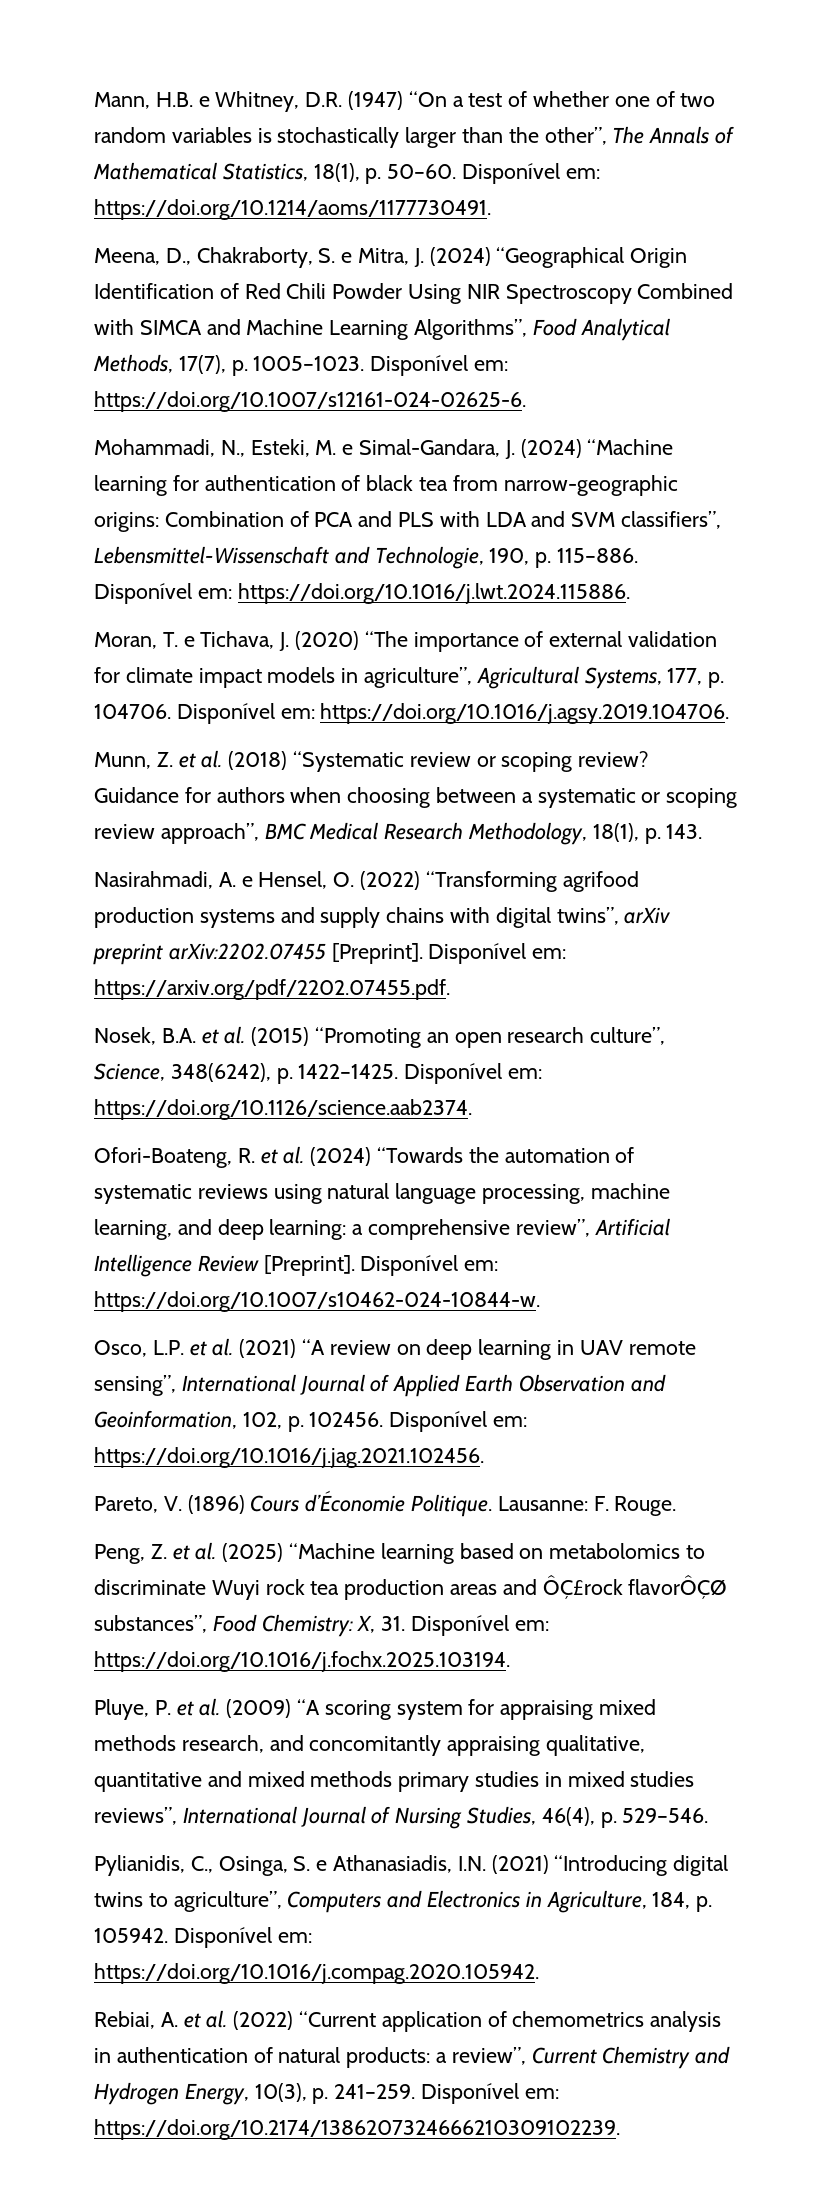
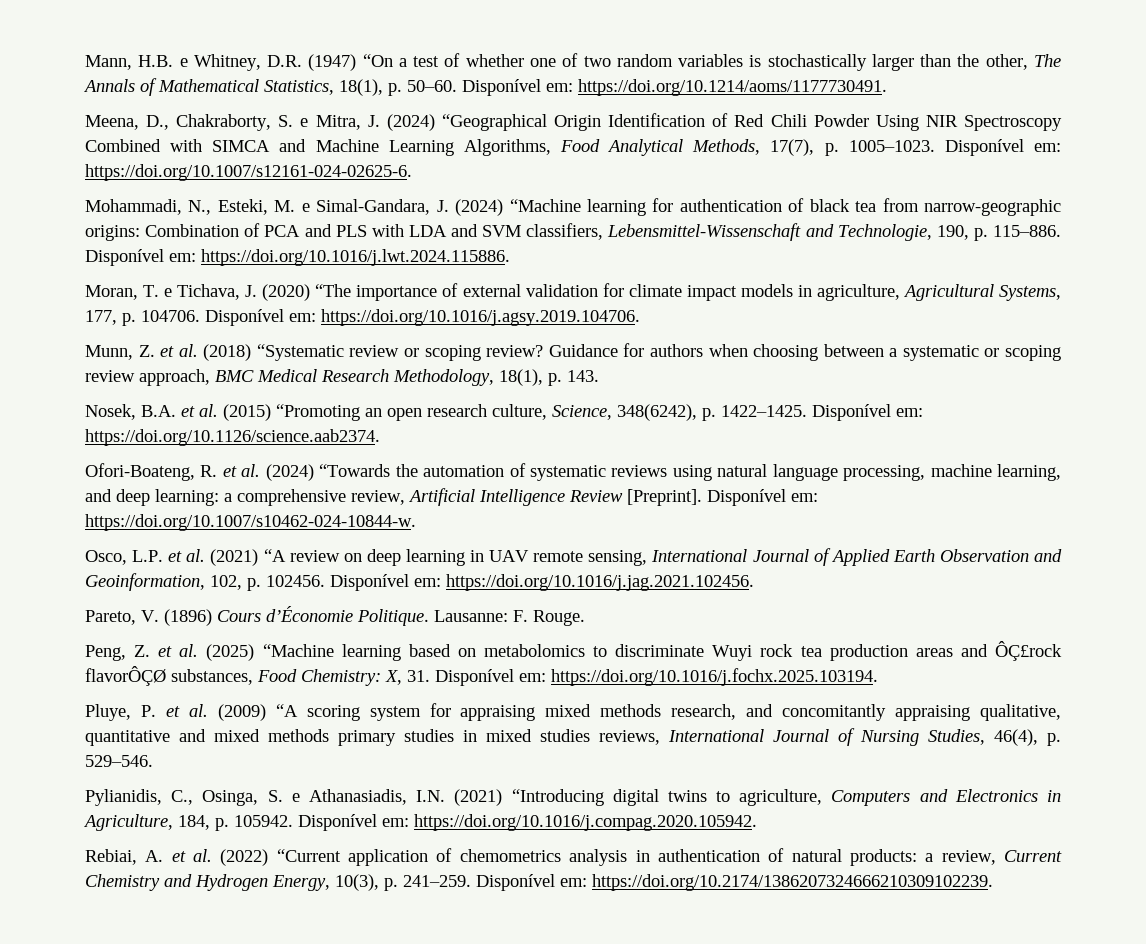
- Mann, H.B. e Whitney, D.R. (1947) “On a test of whether one of two random variables is stochastically larger than the other”, The Annals of Mathematical Statistics, 18(1), p. 50–60.
+ Mann, H.B. e Whitney, D.R. (1947) “On a test of whether one of two random variables is stochastically larger than the other, The Annals of Mathematical Statistics, 18(1), p. 50–60.
- Meena, D., Chakraborty, S. e Mitra, J. (2024) “Geographical Origin Identification of Red Chili Powder Using NIR Spectroscopy Combined with SIMCA and Machine Learning Algorithms”, Food Analytical Methods, 17(7), p. 1005–1023.
+ Meena, D., Chakraborty, S. e Mitra, J. (2024) “Geographical Origin Identification of Red Chili Powder Using NIR Spectroscopy Combined with SIMCA and Machine Learning Algorithms, Food Analytical Methods, 17(7), p. 1005–1023.
- Mohammadi, N., Esteki, M. e Simal-Gandara, J. (2024) “Machine learning for authentication of black tea from narrow-geographic origins: Combination of PCA and PLS with LDA and SVM classifiers”, Lebensmittel-Wissenschaft and Technologie, 190, p. 115–886.
+ Mohammadi, N., Esteki, M. e Simal-Gandara, J. (2024) “Machine learning for authentication of black tea from narrow-geographic origins: Combination of PCA and PLS with LDA and SVM classifiers, Lebensmittel-Wissenschaft and Technologie, 190, p. 115–886.
- Moran, T. e Tichava, J. (2020) “The importance of external validation for climate impact models in agriculture”, Agricultural Systems, 177, p. 104706.
+ Moran, T. e Tichava, J. (2020) “The importance of external validation for climate impact models in agriculture, Agricultural Systems, 177, p. 104706.
- Guidance for authors when choosing between a systematic or scoping review approach”, BMC Medical Research Methodology, 18(1), p. 143.
+ Guidance for authors when choosing between a systematic or scoping review approach, BMC Medical Research Methodology, 18(1), p. 143.
- Nasirahmadi, A. e Hensel, O. (2022) “Transforming agrifood production systems and supply chains with digital twins”, arXiv preprint arXiv:2202.07455 [Preprint]. Disponível em: https://arxiv.org/pdf/2202.07455.pdf.
- Nosek, B.A. et al. (2015) “Promoting an open research culture”, Science, 348(6242), p. 1422–1425.
+ Nosek, B.A. et al. (2015) “Promoting an open research culture, Science, 348(6242), p. 1422–1425.
- Ofori-Boateng, R. et al. (2024) “Towards the automation of systematic reviews using natural language processing, machine learning, and deep learning: a comprehensive review”, Artificial Intelligence Review [Preprint].
+ Ofori-Boateng, R. et al. (2024) “Towards the automation of systematic reviews using natural language processing, machine learning, and deep learning: a comprehensive review, Artificial Intelligence Review [Preprint].
- Osco, L.P. et al. (2021) “A review on deep learning in UAV remote sensing”, International Journal of Applied Earth Observation and Geoinformation, 102, p. 102456.
+ Osco, L.P. et al. (2021) “A review on deep learning in UAV remote sensing, International Journal of Applied Earth Observation and Geoinformation, 102, p. 102456.
- Peng, Z. et al. (2025) “Machine learning based on metabolomics to discriminate Wuyi rock tea production areas and ÔÇ£rock flavorÔÇØ substances”, Food Chemistry: X, 31. Disponível em: https://doi.org/10.1016/j.fochx.2025.103194.
+ Peng, Z. et al. (2025) “Machine learning based on metabolomics to discriminate Wuyi rock tea production areas and ÔÇ£rock flavorÔÇØ substances, Food Chemistry: X, 31. Disponível em: https://doi.org/10.1016/j.fochx.2025.103194.
- Pluye, P. et al. (2009) “A scoring system for appraising mixed methods research, and concomitantly appraising qualitative, quantitative and mixed methods primary studies in mixed studies reviews”, International Journal of Nursing Studies, 46(4), p. 529–546.
+ Pluye, P. et al. (2009) “A scoring system for appraising mixed methods research, and concomitantly appraising qualitative, quantitative and mixed methods primary studies in mixed studies reviews, International Journal of Nursing Studies, 46(4), p. 529–546.
- Pylianidis, C., Osinga, S. e Athanasiadis, I.N. (2021) “Introducing digital twins to agriculture”, Computers and Electronics in Agriculture, 184, p. 105942.
+ Pylianidis, C., Osinga, S. e Athanasiadis, I.N. (2021) “Introducing digital twins to agriculture, Computers and Electronics in Agriculture, 184, p. 105942.
- Rebiai, A. et al. (2022) “Current application of chemometrics analysis in authentication of natural products: a review”, Current Chemistry and Hydrogen Energy, 10(3), p. 241–259.
+ Rebiai, A. et al. (2022) “Current application of chemometrics analysis in authentication of natural products: a review, Current Chemistry and Hydrogen Energy, 10(3), p. 241–259.

